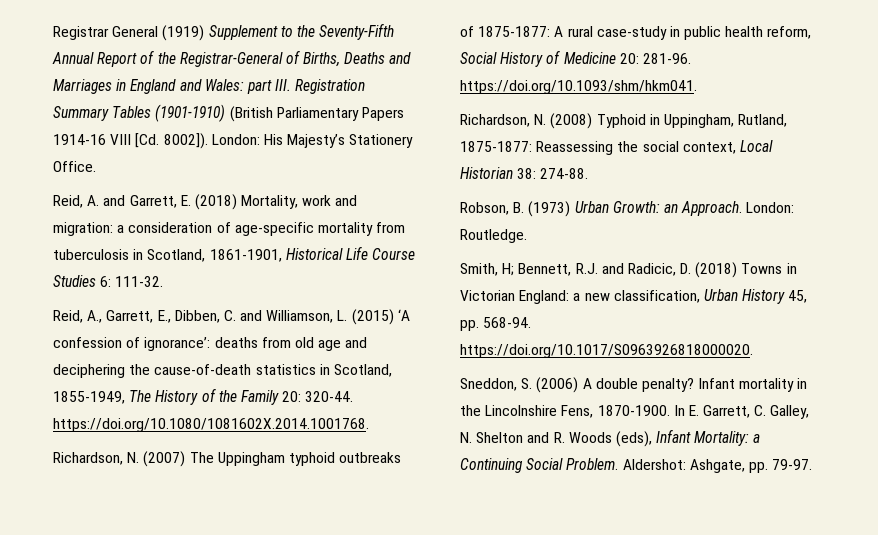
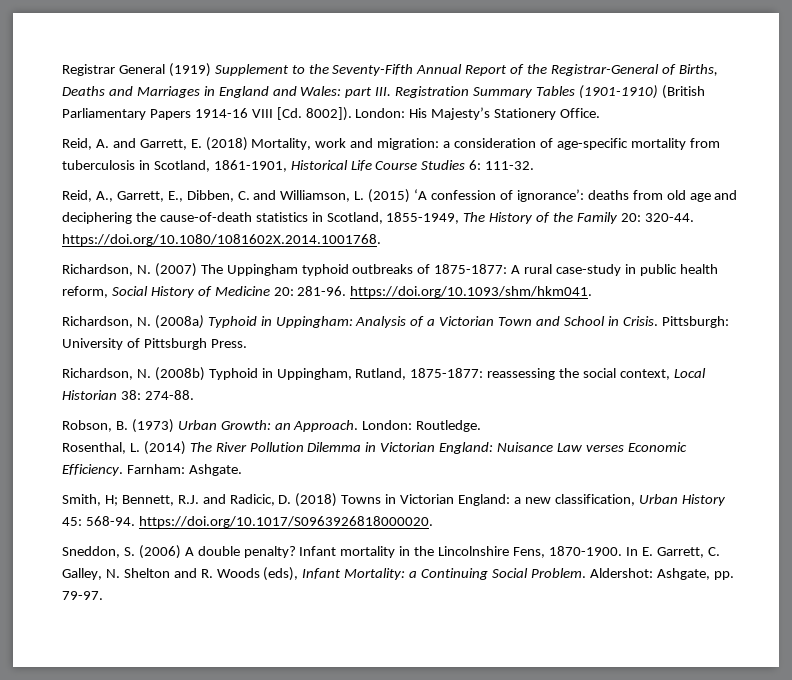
- Richardson, N. (2008) Typhoid in Uppingham, Rutland, 1875-1877: Reassessing the social context, Local Historian 38: 274-88.
+ Richardson, N. (2008a) Typhoid in Uppingham: Analysis of a Victorian Town and School in Crisis. Pittsburgh: University of Pittsburgh Press.
+ Richardson, N. (2008b) Typhoid in Uppingham, Rutland, 1875-1877: reassessing the social context, Local Historian 38: 274-88.
+ Rosenthal, L. (2014) The River Pollution Dilemma in Victorian England: Nuisance Law verses Economic Efficiency. Farnham: Ashgate.
- Smith, H; Bennett, R.J. and Radicic, D. (2018) Towns in Victorian England: a new classification, Urban History 45, pp. 568-94. https://doi.org/10.1017/S0963926818000020.
+ Smith, H; Bennett, R.J. and Radicic, D. (2018) Towns in Victorian England: a new classification, Urban History 45: 568-94. https://doi.org/10.1017/S0963926818000020.

